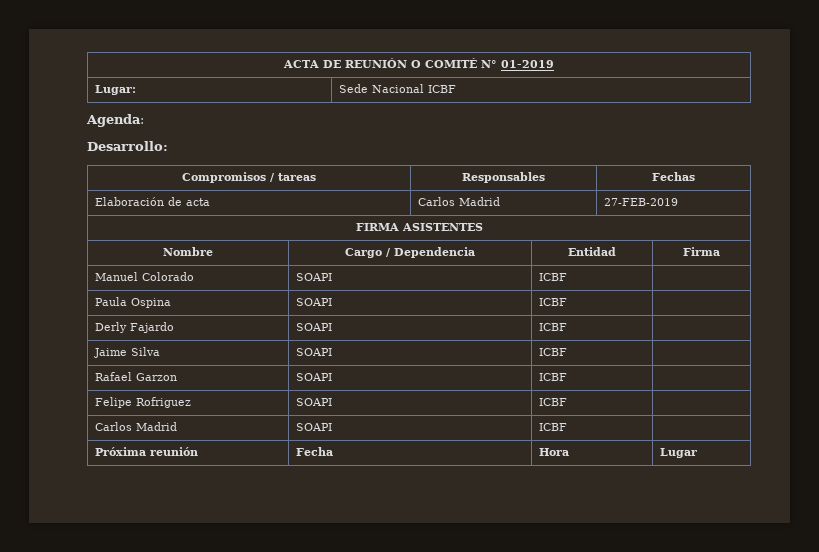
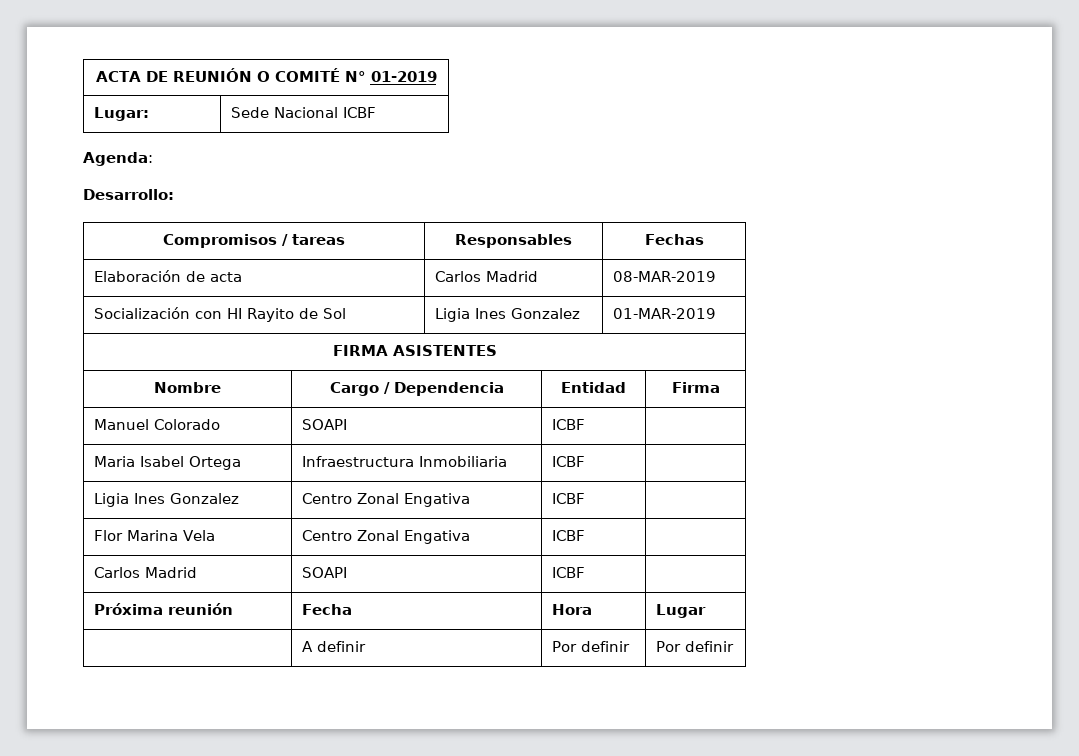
- Elaboración de acta | Carlos Madrid | 27-FEB-2019
+ Elaboración de acta | Carlos Madrid | 08-MAR-2019
+ Socialización con HI Rayito de Sol | Ligia Ines Gonzalez | 01-MAR-2019
- Paula Ospina | SOAPI | ICBF |
- Derly Fajardo | SOAPI | ICBF |
- Jaime Silva | SOAPI | ICBF |
- Rafael Garzon | SOAPI | ICBF |
- Felipe Rofriguez | SOAPI | ICBF |
+ Maria Isabel Ortega | Infraestructura Inmobiliaria | ICBF |
+ Ligia Ines Gonzalez | Centro Zonal Engativa | ICBF |
+ Flor Marina Vela | Centro Zonal Engativa | ICBF |
+ | A definir | Por definir | Por definir

